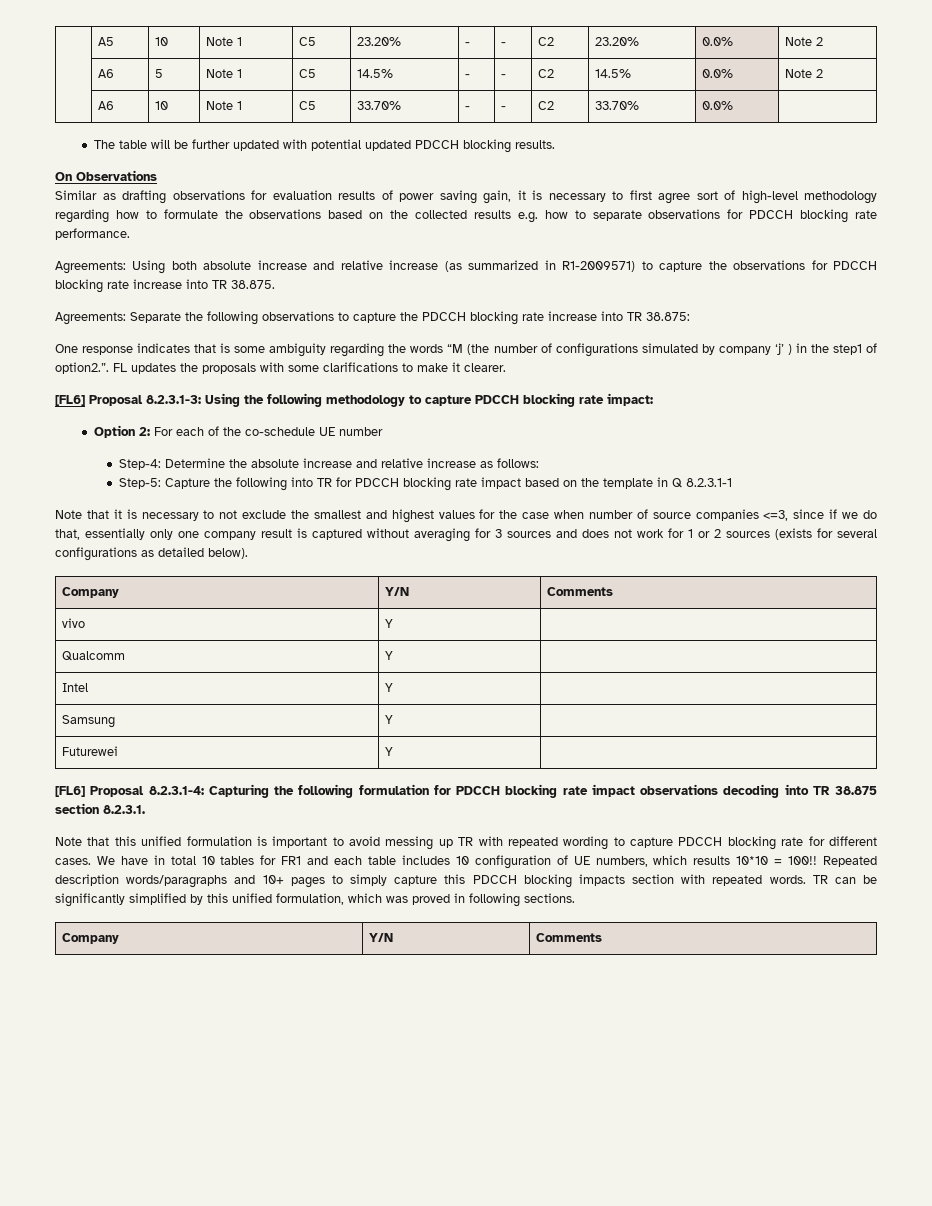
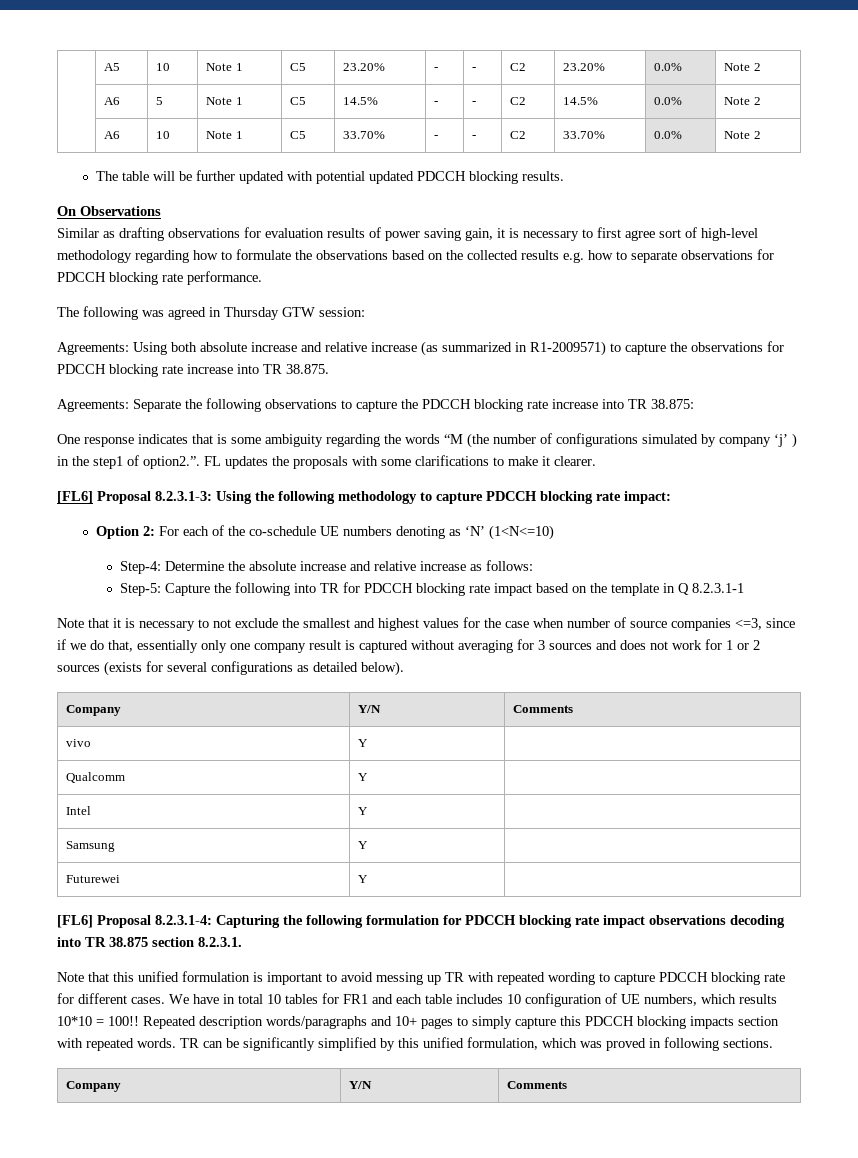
- | A6 | 10 | Note 1 | C5 | 33.70% | - | - | C2 | 33.70% | 0.0% |
+ | A6 | 10 | Note 1 | C5 | 33.70% | - | - | C2 | 33.70% | 0.0% | Note 2
+ The following was agreed in Thursday GTW session:
- Option 2: For each of the co-schedule UE number
+ Option 2: For each of the co-schedule UE numbers denoting as ‘N’ (1<N<=10)

